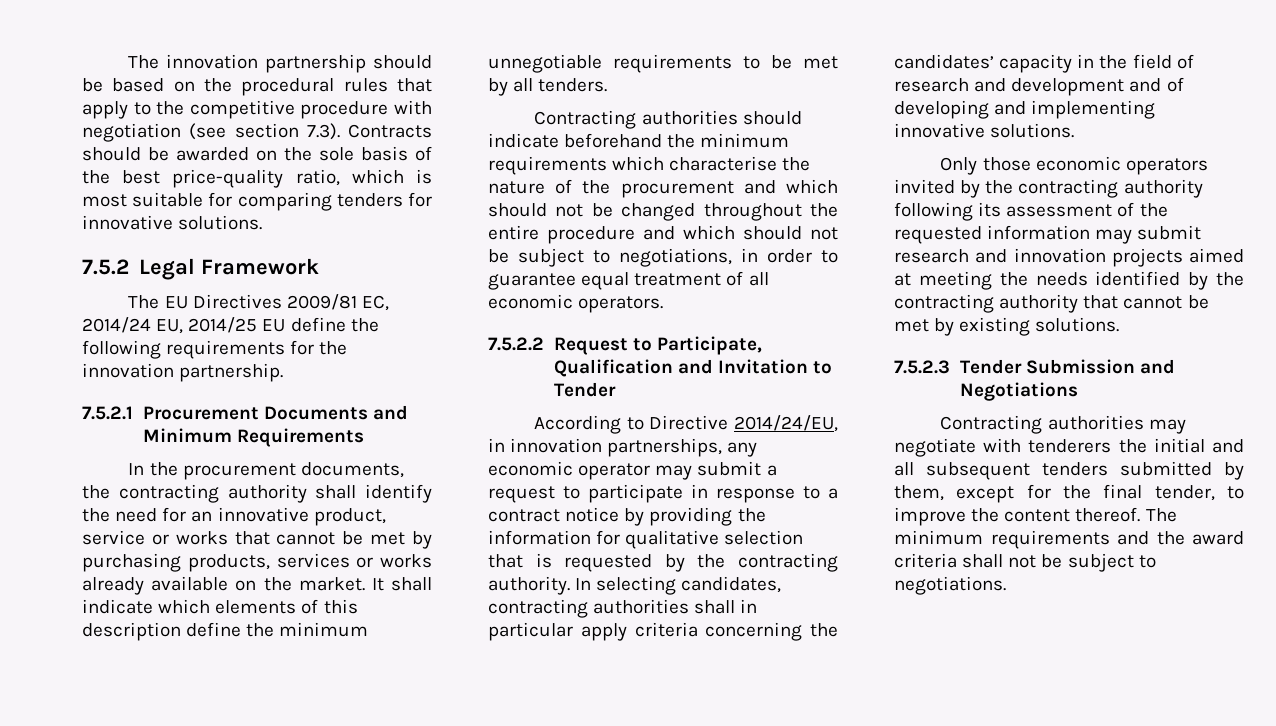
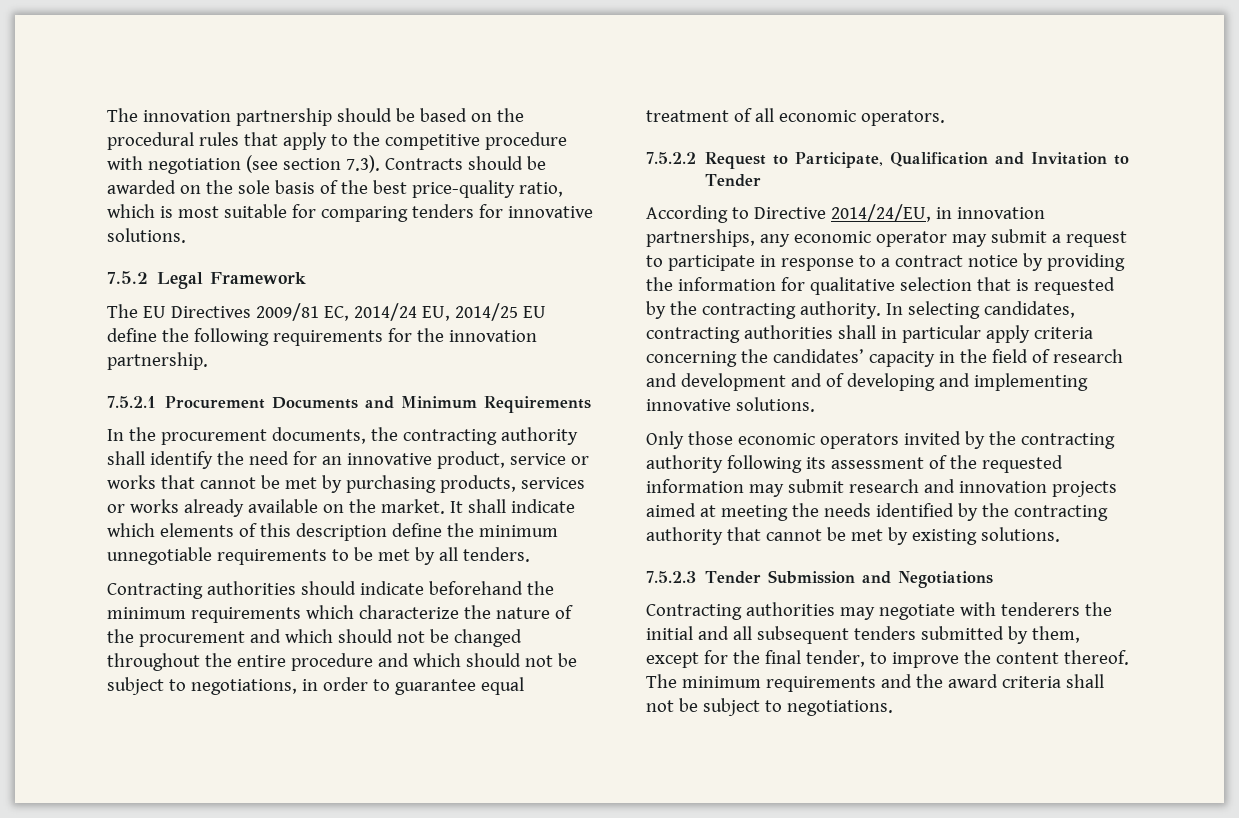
- Contracting authorities should indicate beforehand the minimum requirements which characterise the nature of the procurement and which should not be changed throughout the entire procedure and which should not be subject to negotiations, in order to guarantee equal treatment of all economic operators.
+ Contracting authorities should indicate beforehand the minimum requirements which characterize the nature of the procurement and which should not be changed throughout the entire procedure and which should not be subject to negotiations, in order to guarantee equal treatment of all economic operators.

